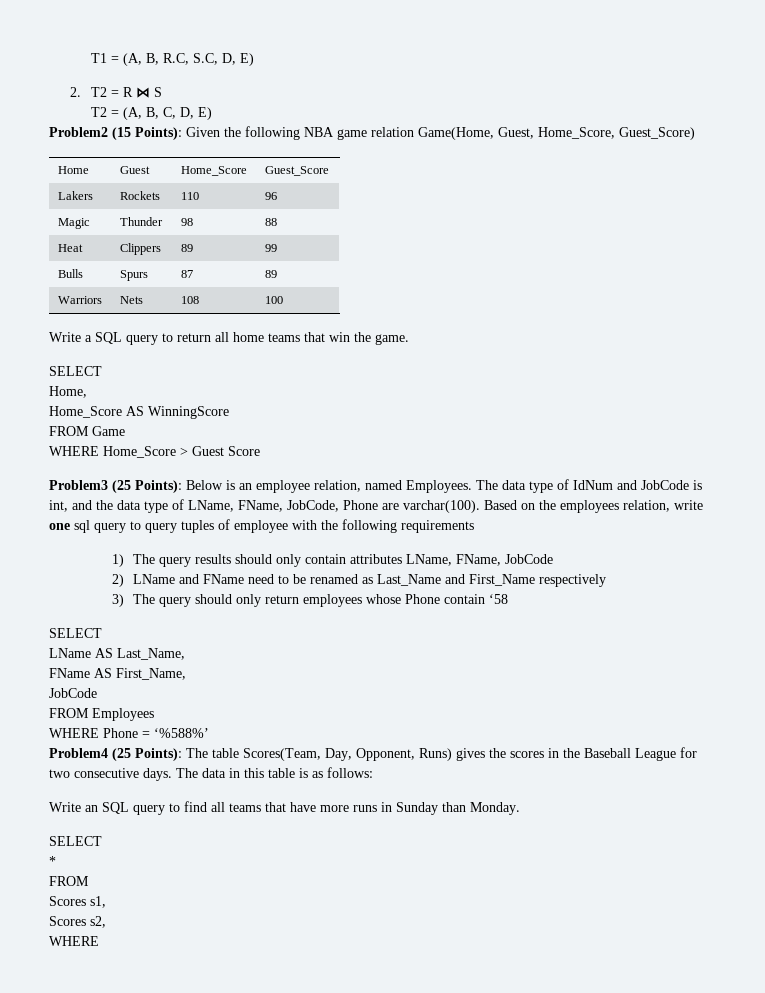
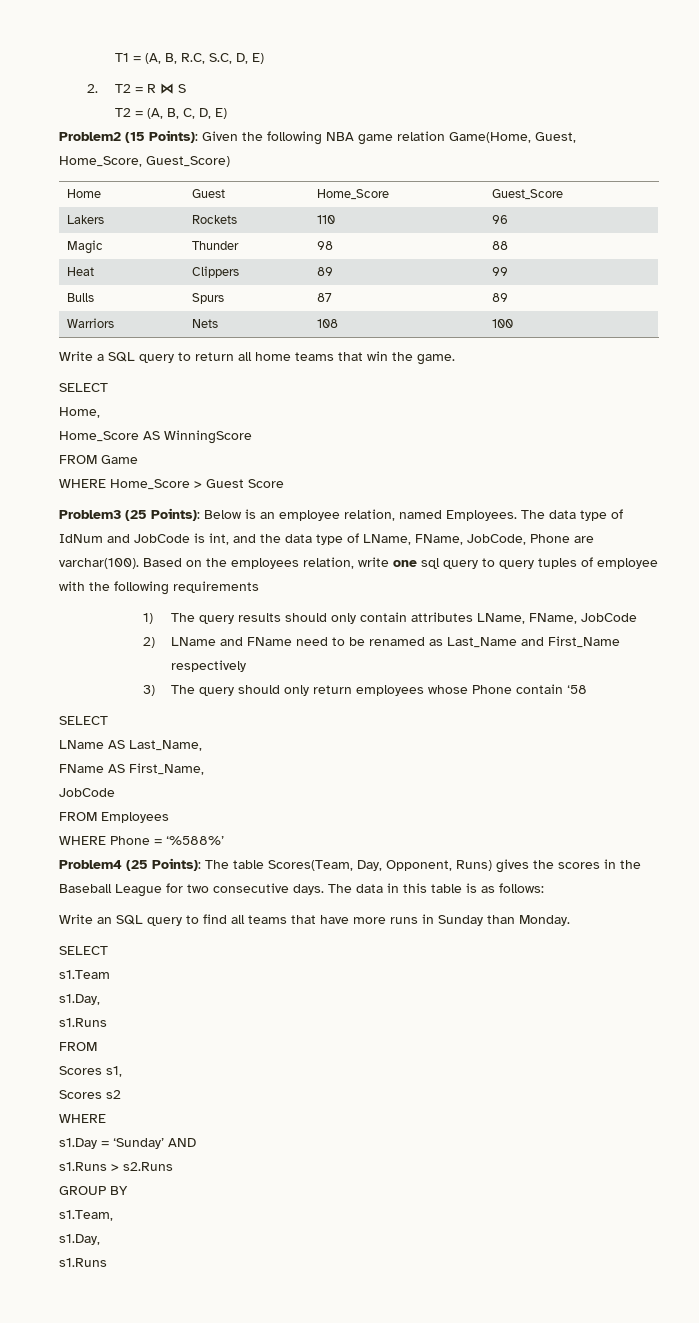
- *
+ s1.Team
+ s1.Day,
+ s1.Runs
- Scores s2,
+ Scores s2
  WHERE
+ s1.Day = ‘Sunday’ AND
+ s1.Runs > s2.Runs
+ GROUP BY
+ s1.Team,
+ s1.Day,
+ s1.Runs

